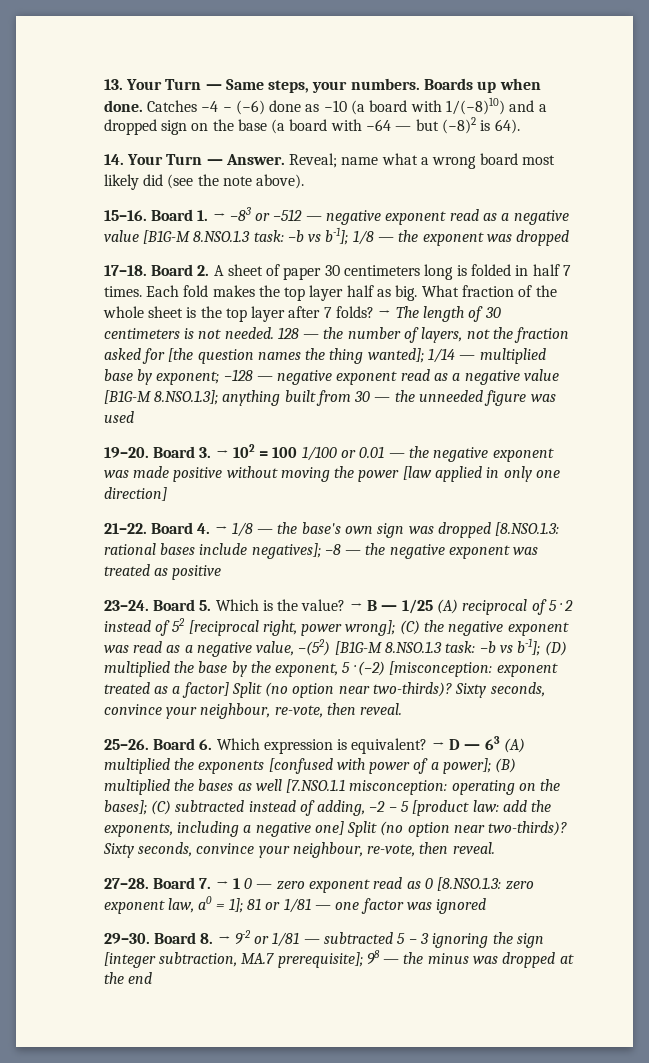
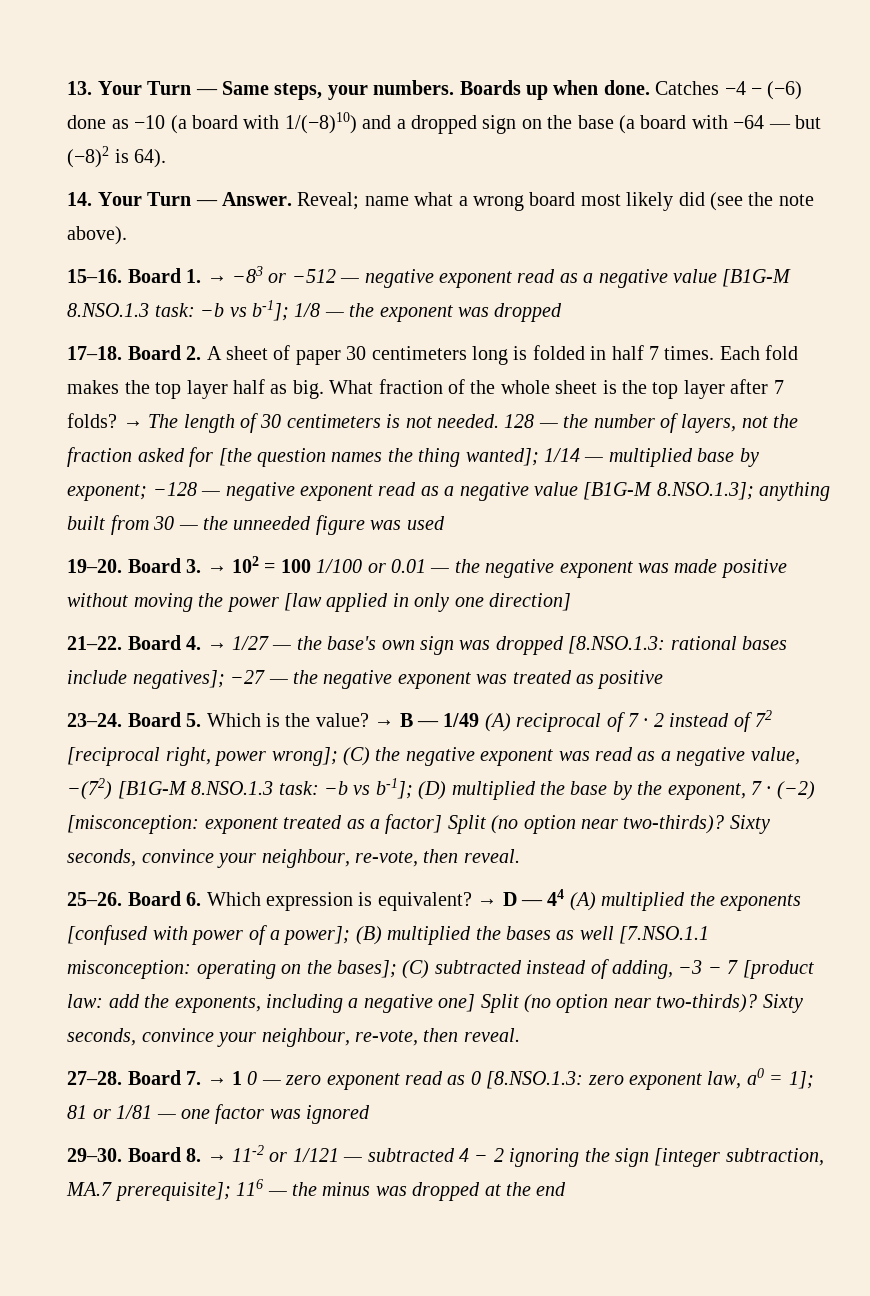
- Board 4. → 1/8 — the base's own sign was dropped [8.NSO.1.3: rational bases include negatives]; −8 — the negative exponent was treated as positive
+ Board 4. → 1/27 — the base's own sign was dropped [8.NSO.1.3: rational bases include negatives]; −27 — the negative exponent was treated as positive
- → B — 1/25 (A) reciprocal of 5 · 2 instead of 52 [reciprocal right, power wrong]; (C) the negative exponent was read as a negative value, −(52) [B1G-M 8.NSO.1.3 task: −b vs b-1]; (D) multiplied the base by the exponent, 5 · (−2) [misconception: exponent treated as a factor] Split (no option near two-thirds)?
+ → B — 1/49 (A) reciprocal of 7 · 2 instead of 72 [reciprocal right, power wrong]; (C) the negative exponent was read as a negative value, −(72) [B1G-M 8.NSO.1.3 task: −b vs b-1]; (D) multiplied the base by the exponent, 7 · (−2) [misconception: exponent treated as a factor] Split (no option near two-thirds)?
- → D — 63 (A) multiplied the exponents [confused with power of a power]; (B) multiplied the bases as well [7.NSO.1.1 misconception: operating on the bases]; (C) subtracted instead of adding, −2 − 5 [product law: add the exponents, including a negative one] Split (no option near two-thirds)?
+ → D — 44 (A) multiplied the exponents [confused with power of a power]; (B) multiplied the bases as well [7.NSO.1.1 misconception: operating on the bases]; (C) subtracted instead of adding, −3 − 7 [product law: add the exponents, including a negative one] Split (no option near two-thirds)?
- Board 8. → 9-2 or 1/81 — subtracted 5 − 3 ignoring the sign [integer subtraction, MA.7 prerequisite]; 98 — the minus was dropped at the end
+ Board 8. → 11-2 or 1/121 — subtracted 4 − 2 ignoring the sign [integer subtraction, MA.7 prerequisite]; 116 — the minus was dropped at the end

